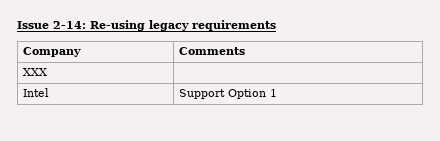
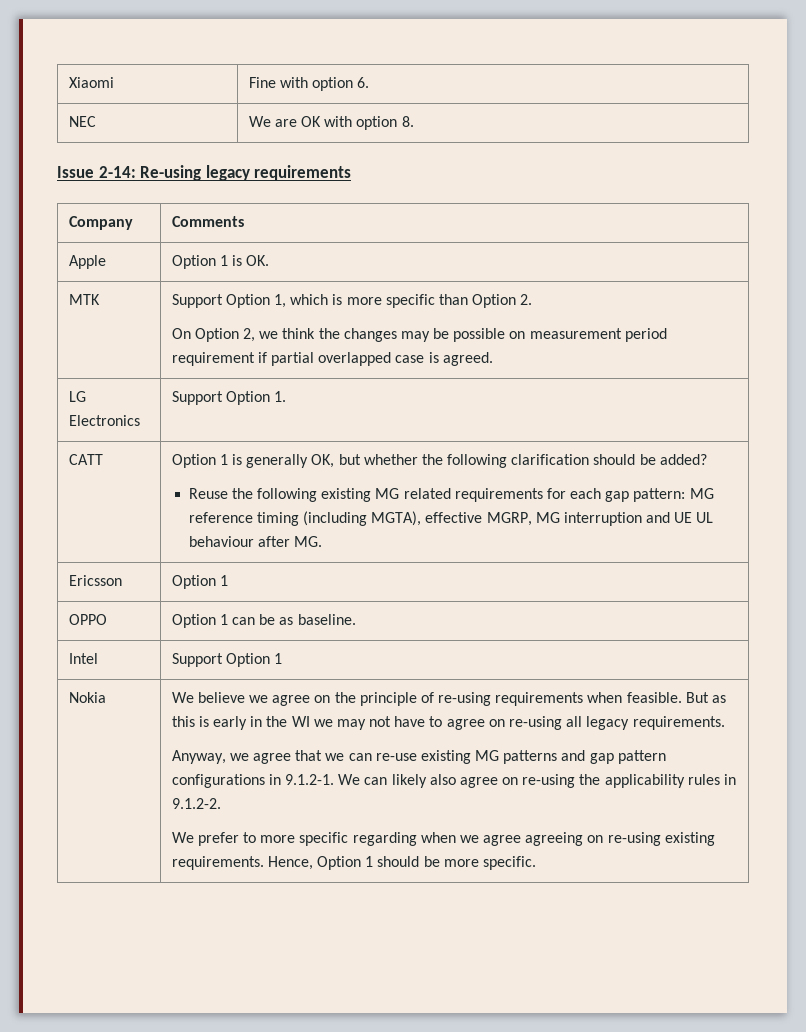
+ Xiaomi | Fine with option 6.
+ NEC | We are OK with option 8.
- XXX |
+ Apple | Option 1 is OK.
+ MTK | Support Option 1, which is more specific than Option 2.
+ On Option 2, we think the changes may be possible on measurement period requirement if partial overlapped case is agreed.
+ LG Electronics | Support Option 1.
+ CATT | Option 1 is generally OK, but whether the following clarification should be added?
+ Reuse the following existing MG related requirements for each gap pattern: MG reference timing (including MGTA), effective MGRP, MG interruption and UE UL behaviour after MG.
+ Ericsson | Option 1
+ OPPO | Option 1 can be as baseline.
  Intel | Support Option 1
+ Nokia | We believe we agree on the principle of re-using requirements when feasible. But as this is early in the WI we may not have to agree on re-using all legacy requirements.
+ Anyway, we agree that we can re-use existing MG patterns and gap pattern configurations in 9.1.2-1. We can likely also agree on re-using the applicability rules in 9.1.2-2.
+ We prefer to more specific regarding when we agree agreeing on re-using existing requirements. Hence, Option 1 should be more specific.

